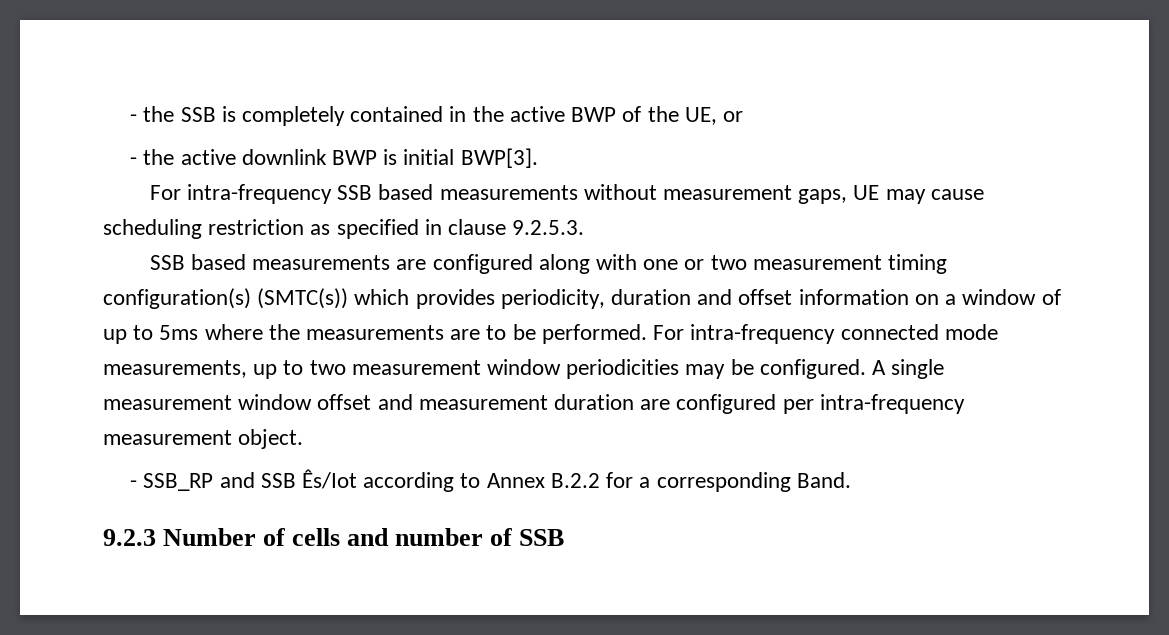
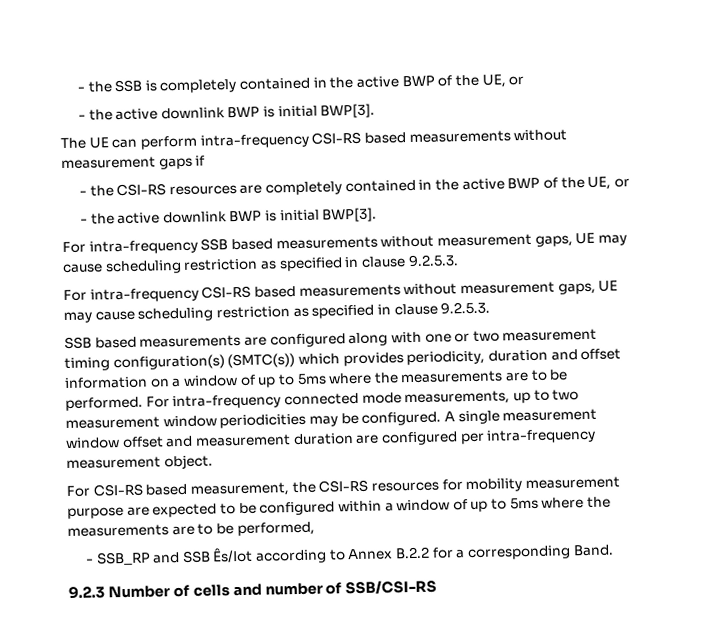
+ The UE can perform intra-frequency CSI-RS based measurements without measurement gaps if
+ - the CSI-RS resources are completely contained in the active BWP of the UE, or
+ - the active downlink BWP is initial BWP[3].
+ For intra-frequency CSI-RS based measurements without measurement gaps, UE may cause scheduling restriction as specified in clause 9.2.5.3.
+ For CSI-RS based measurement, the CSI-RS resources for mobility measurement purpose are expected to be configured within a window of up to 5ms where the measurements are to be performed,
- 9.2.3 Number of cells and number of SSB
+ 9.2.3 Number of cells and number of SSB/CSI-RS

